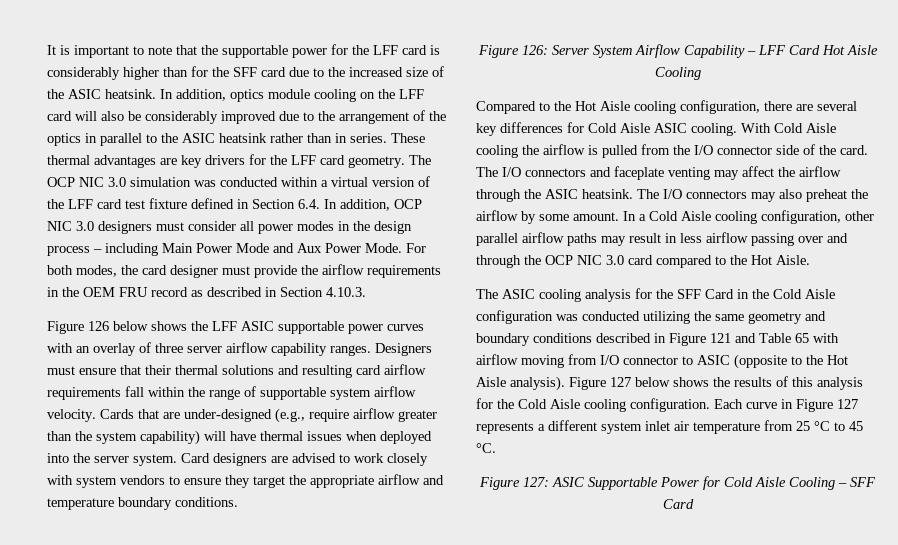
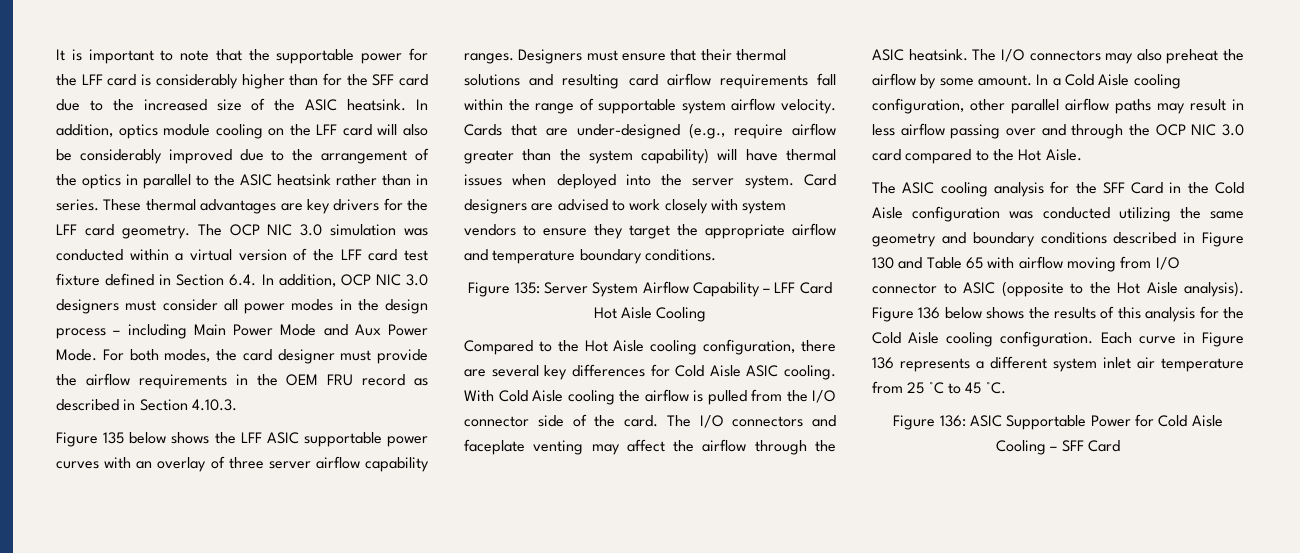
- Figure 126 below shows the LFF ASIC supportable power curves with an overlay of three server airflow capability ranges.
+ Figure 135 below shows the LFF ASIC supportable power curves with an overlay of three server airflow capability ranges.
- Figure 126: Server System Airflow Capability – LFF Card Hot Aisle Cooling
+ Figure 135: Server System Airflow Capability – LFF Card Hot Aisle Cooling
- The ASIC cooling analysis for the SFF Card in the Cold Aisle configuration was conducted utilizing the same geometry and boundary conditions described in Figure 121 and Table 65 with airflow moving from I/O connector to ASIC (opposite to the Hot Aisle analysis).
+ The ASIC cooling analysis for the SFF Card in the Cold Aisle configuration was conducted utilizing the same geometry and boundary conditions described in Figure 130 and Table 65 with airflow moving from I/O connector to ASIC (opposite to the Hot Aisle analysis).
- Figure 127 below shows the results of this analysis for the Cold Aisle cooling configuration.
+ Figure 136 below shows the results of this analysis for the Cold Aisle cooling configuration.
- Each curve in Figure 127 represents a different system inlet air temperature from 25 °C to 45 °C.
+ Each curve in Figure 136 represents a different system inlet air temperature from 25 °C to 45 °C.
- Figure 127: ASIC Supportable Power for Cold Aisle Cooling – SFF Card
+ Figure 136: ASIC Supportable Power for Cold Aisle Cooling – SFF Card

